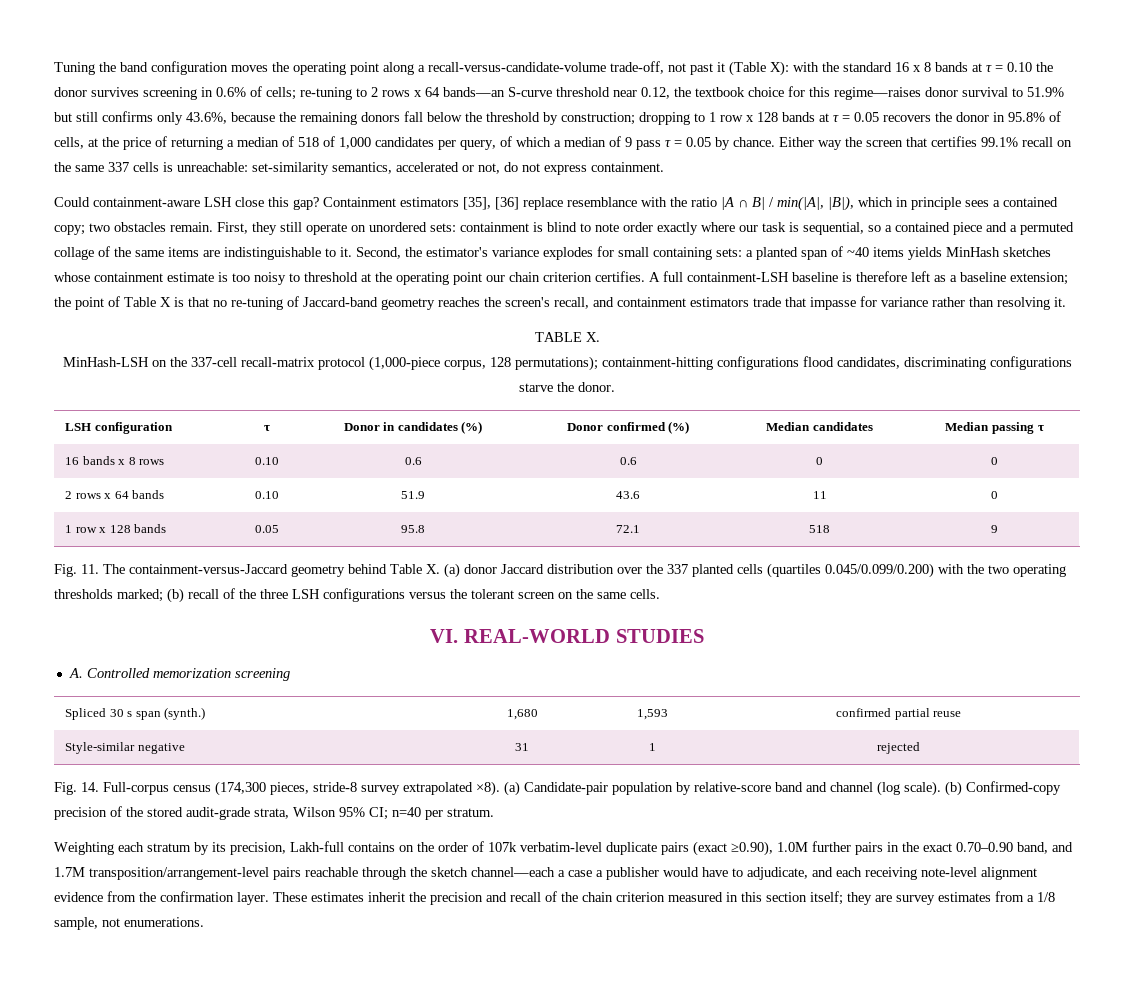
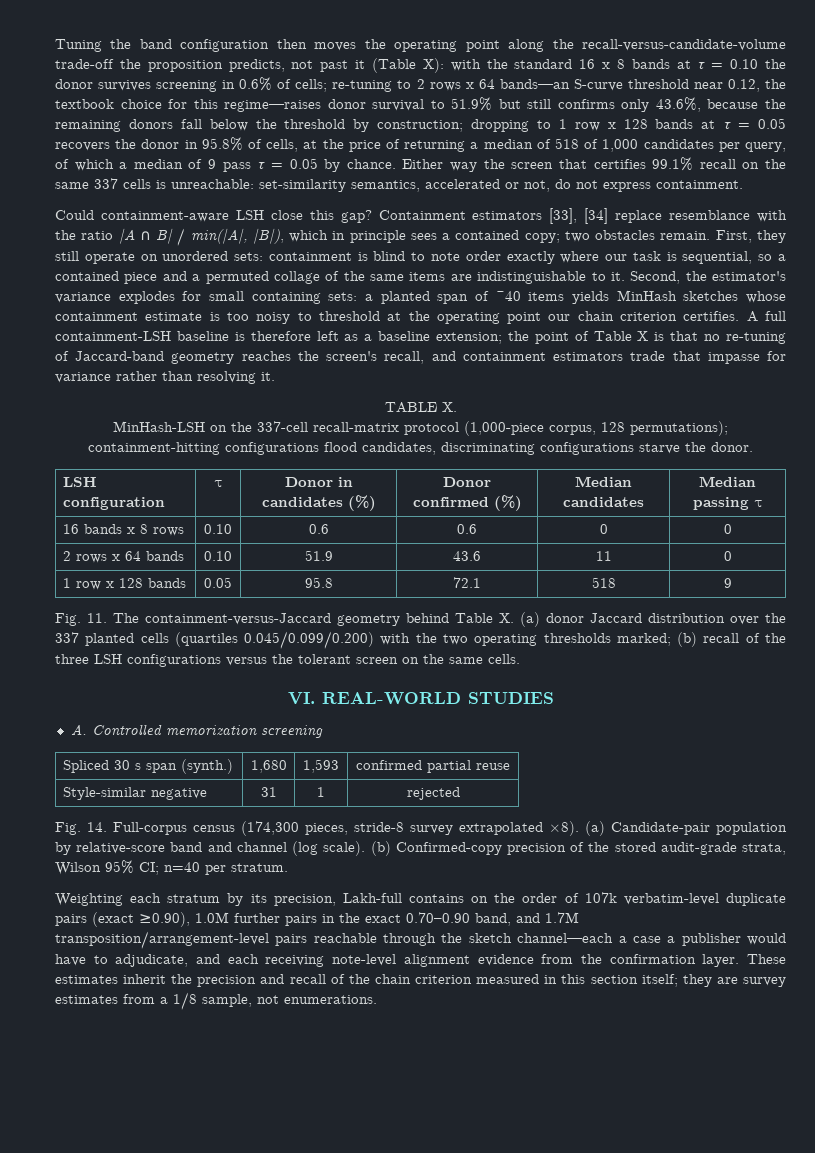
- Tuning the band configuration moves the operating point along a recall-versus-candidate-volume trade-off, not past it (Table X):
+ Tuning the band configuration then moves the operating point along the recall-versus-candidate-volume trade-off the proposition predicts, not past it (Table X):
- Containment estimators [35], [36] replace resemblance with the ratio |A ∩ B| / min(|A|, |B|), which in principle sees a contained copy; two obstacles remain.
+ Containment estimators [33], [34] replace resemblance with the ratio |A ∩ B| / min(|A|, |B|), which in principle sees a contained copy; two obstacles remain.

